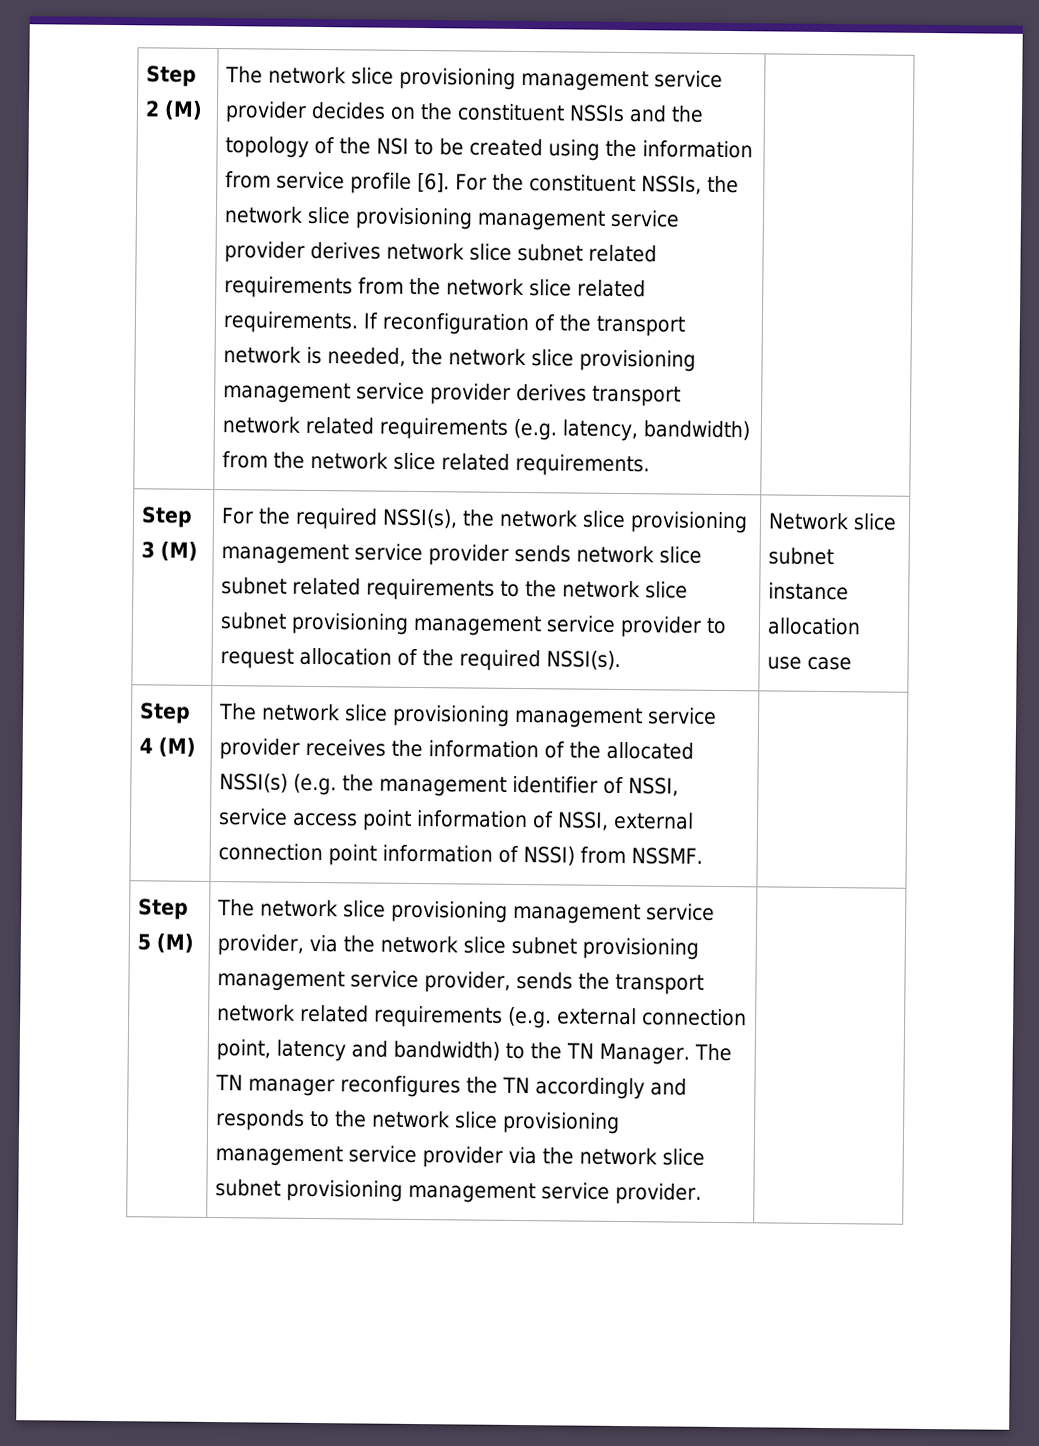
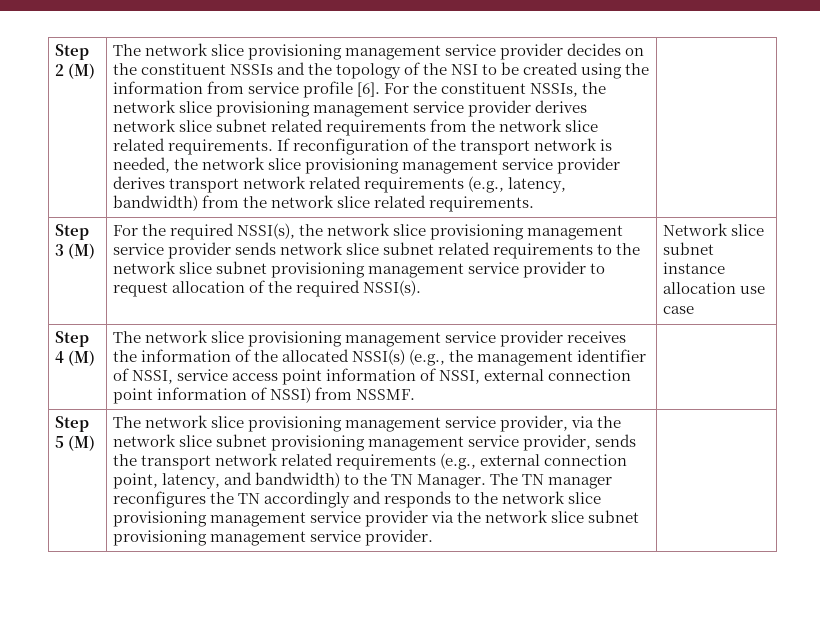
- If reconfiguration of the transport network is needed, the network slice provisioning management service provider derives transport network related requirements (e.g. latency, bandwidth) from the network slice related requirements.
+ If reconfiguration of the transport network is needed, the network slice provisioning management service provider derives transport network related requirements (e.g., latency, bandwidth) from the network slice related requirements.
- Step 4 (M) | The network slice provisioning management service provider receives the information of the allocated NSSI(s) (e.g. the management identifier of NSSI, service access point information of NSSI, external connection point information of NSSI) from NSSMF. |
+ Step 4 (M) | The network slice provisioning management service provider receives the information of the allocated NSSI(s) (e.g., the management identifier of NSSI, service access point information of NSSI, external connection point information of NSSI) from NSSMF. |
- The network slice provisioning management service provider, via the network slice subnet provisioning management service provider, sends the transport network related requirements (e.g. external connection point, latency and bandwidth) to the TN Manager.
+ The network slice provisioning management service provider, via the network slice subnet provisioning management service provider, sends the transport network related requirements (e.g., external connection point, latency, and bandwidth) to the TN Manager.

